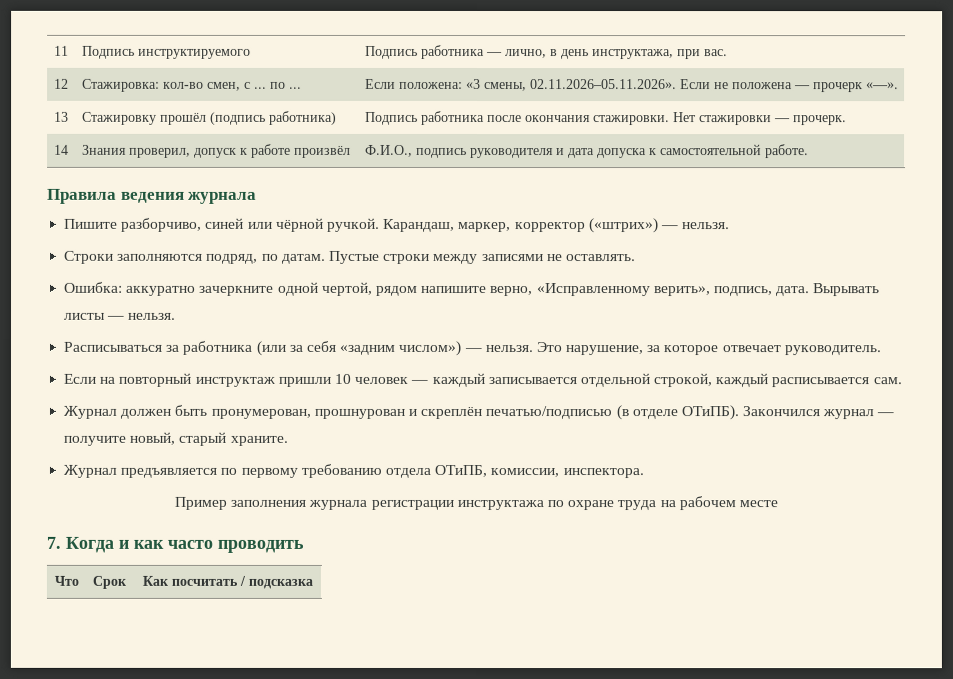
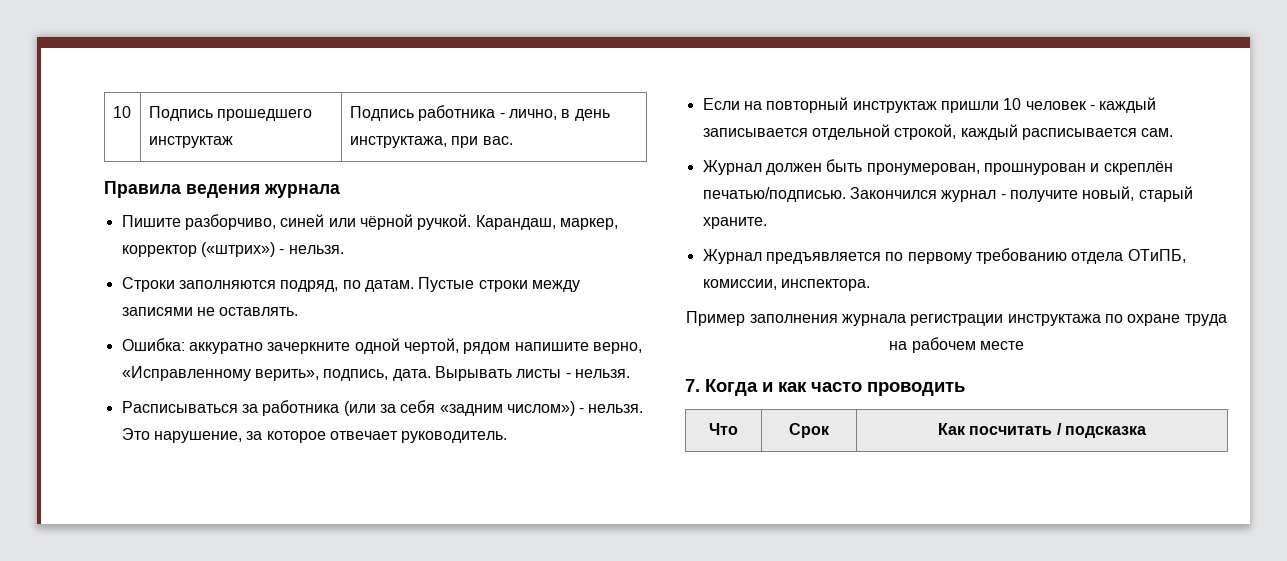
- 11 | Подпись инструктируемого | Подпись работника — лично, в день инструктажа, при вас.
+ 10 | Подпись прошедшего инструктаж | Подпись работника - лично, в день инструктажа, при вас.
- 12 | Стажировка: кол-во смен, с ... по ... | Если положена: «3 смены, 02.11.2026–05.11.2026». Если не положена — прочерк «—».
- 13 | Стажировку прошёл (подпись работника) | Подпись работника после окончания стажировки. Нет стажировки — прочерк.
- 14 | Знания проверил, допуск к работе произвёл | Ф.И.О., подпись руководителя и дата допуска к самостоятельной работе.
- Карандаш, маркер, корректор («штрих») — нельзя.
+ Карандаш, маркер, корректор («штрих») - нельзя.
- Вырывать листы — нельзя.
+ Вырывать листы - нельзя.
- Расписываться за работника (или за себя «задним числом») — нельзя.
+ Расписываться за работника (или за себя «задним числом») - нельзя.
- Если на повторный инструктаж пришли 10 человек — каждый записывается отдельной строкой, каждый расписывается сам.
+ Если на повторный инструктаж пришли 10 человек - каждый записывается отдельной строкой, каждый расписывается сам.
- Журнал должен быть пронумерован, прошнурован и скреплён печатью/подписью (в отделе ОТиПБ).
+ Журнал должен быть пронумерован, прошнурован и скреплён печатью/подписью.
- Закончился журнал — получите новый, старый храните.
+ Закончился журнал - получите новый, старый храните.

